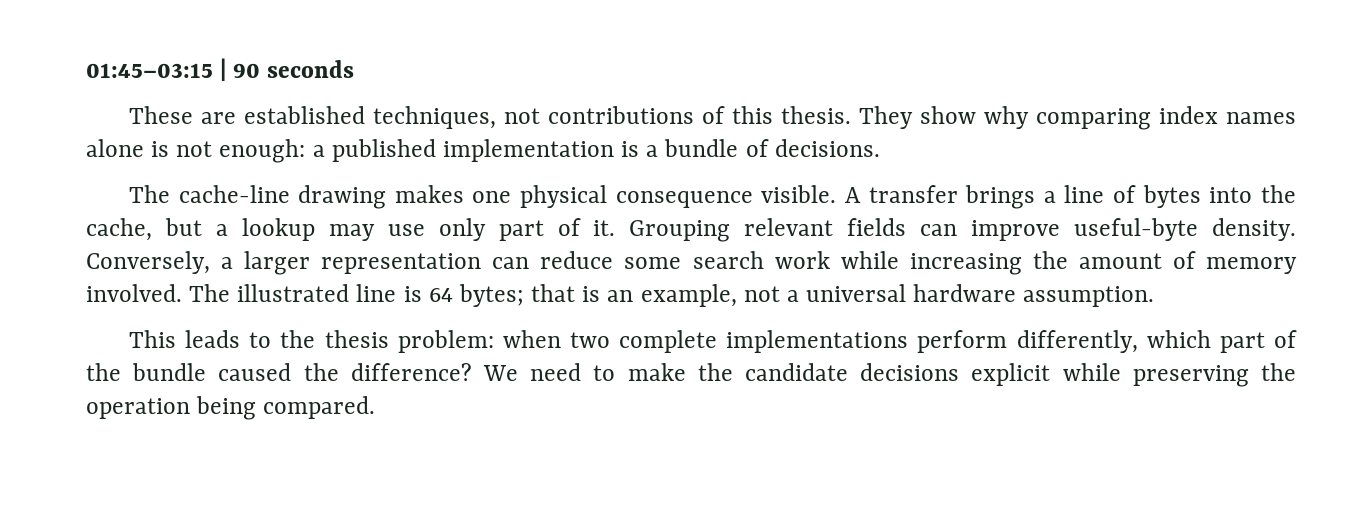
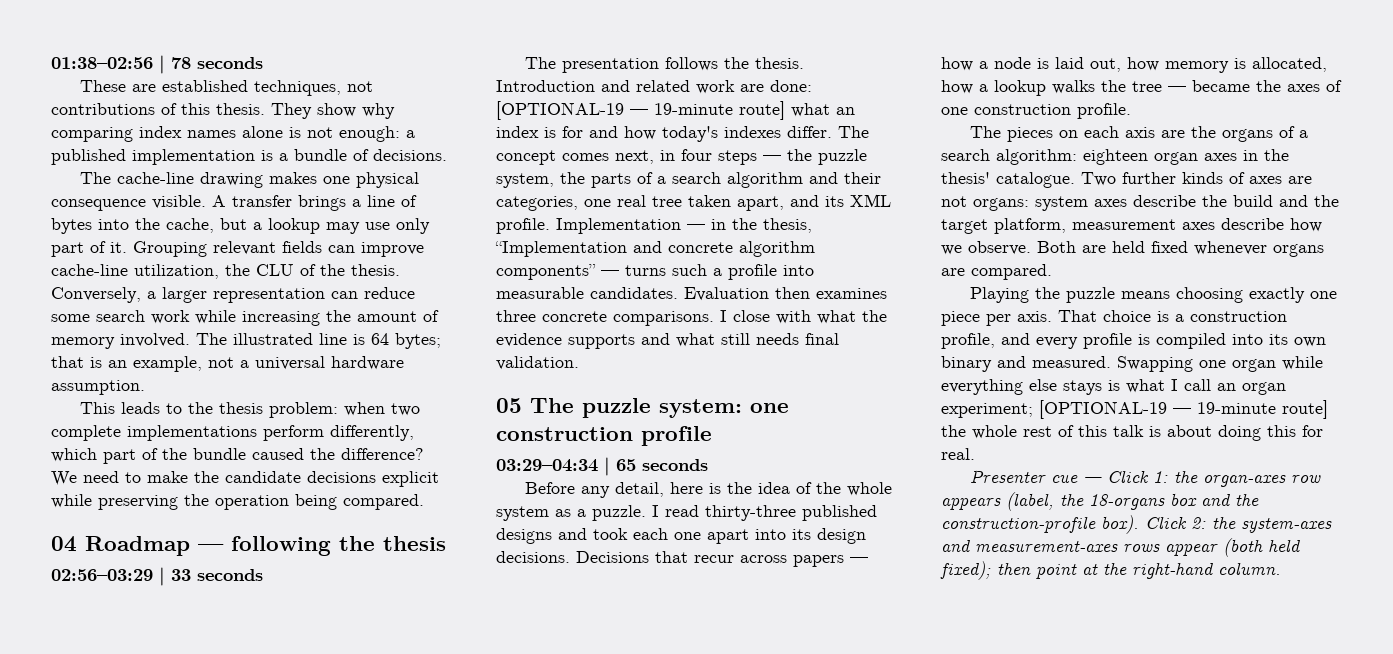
- 01:45–03:15 | 90 seconds
+ 01:38–02:56 | 78 seconds
- Grouping relevant fields can improve useful-byte density.
+ Grouping relevant fields can improve cache-line utilization, the CLU of the thesis.
+ 04 Roadmap — following the thesis
+ 02:56–03:29 | 33 seconds
+ The presentation follows the thesis. Introduction and related work are done: [OPTIONAL-19 — 19-minute route] what an index is for and how today's indexes differ. The concept comes next, in four steps — the puzzle system, the parts of a search algorithm and their categories, one real tree taken apart, and its XML profile. Implementation — in the thesis, “Implementation and concrete algorithm components” — turns such a profile into measurable candidates. Evaluation then examines three concrete comparisons. I close with what the evidence supports and what still needs final validation.
+ 05 The puzzle system: one construction profile
+ 03:29–04:34 | 65 seconds
+ Before any detail, here is the idea of the whole system as a puzzle. I read thirty-three published designs and took each one apart into its design decisions. Decisions that recur across papers — how a node is laid out, how memory is allocated, how a lookup walks the tree — became the axes of one construction profile.
+ The pieces on each axis are the organs of a search algorithm: eighteen organ axes in the thesis' catalogue. Two further kinds of axes are not organs: system axes describe the build and the target platform, measurement axes describe how we observe. Both are held fixed whenever organs are compared.
+ Playing the puzzle means choosing exactly one piece per axis. That choice is a construction profile, and every profile is compiled into its own binary and measured. Swapping one organ while everything else stays is what I call an organ experiment; [OPTIONAL-19 — 19-minute route] the whole rest of this talk is about doing this for real.
+ Presenter cue — Click 1: the organ-axes row appears (label, the 18-organs box and the construction-profile box). Click 2: the system-axes and measurement-axes rows appear (both held fixed); then point at the right-hand column.

